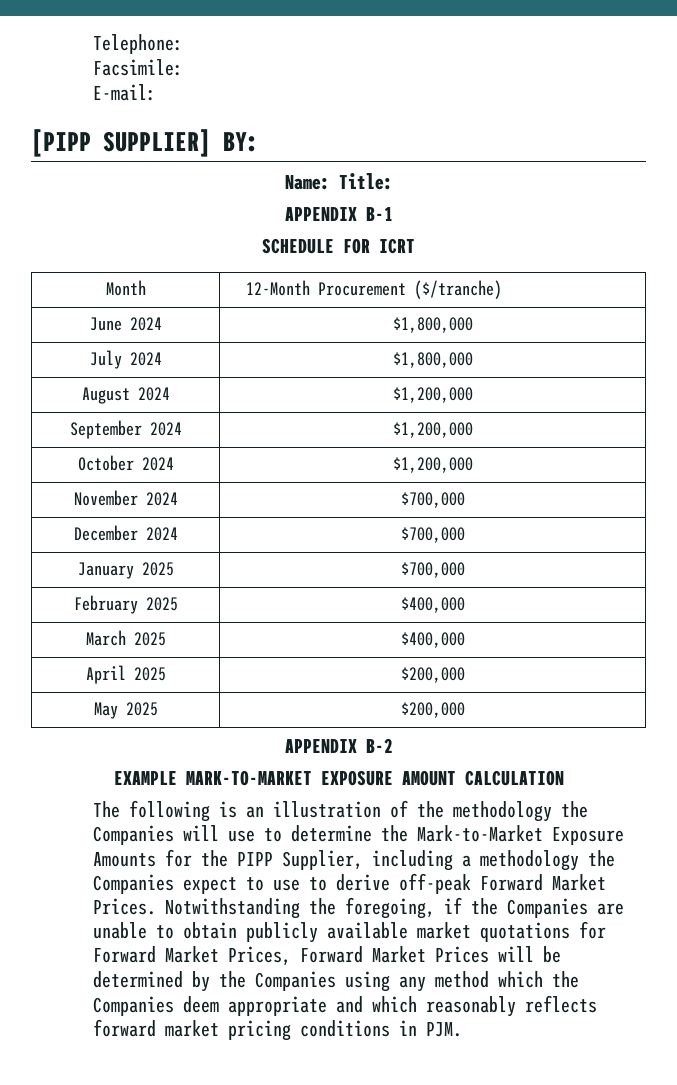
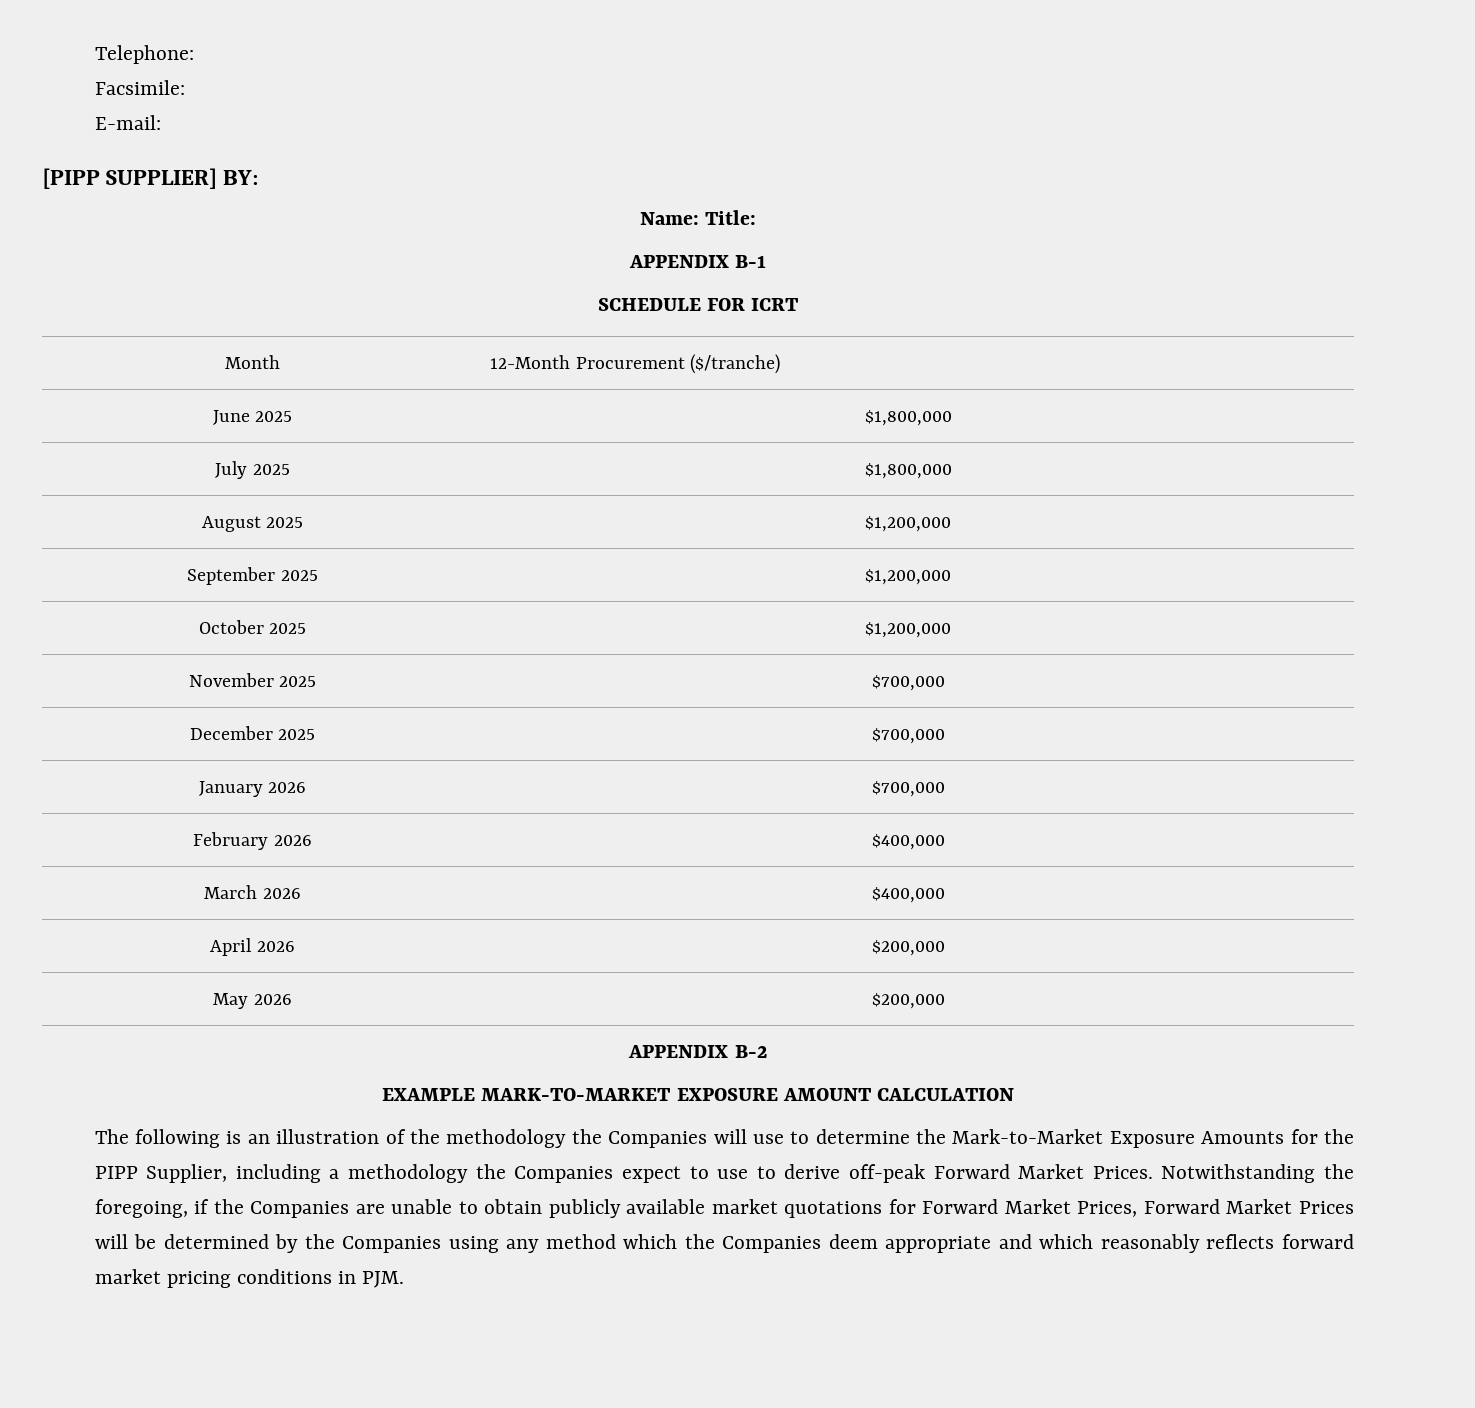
- June 2024 | $1,800,000
+ June 2025 | $1,800,000
- July 2024 | $1,800,000
+ July 2025 | $1,800,000
- August 2024 | $1,200,000
+ August 2025 | $1,200,000
- September 2024 | $1,200,000
+ September 2025 | $1,200,000
- October 2024 | $1,200,000
+ October 2025 | $1,200,000
- November 2024 | $700,000
+ November 2025 | $700,000
- December 2024 | $700,000
+ December 2025 | $700,000
- January 2025 | $700,000
+ January 2026 | $700,000
- February 2025 | $400,000
+ February 2026 | $400,000
- March 2025 | $400,000
+ March 2026 | $400,000
- April 2025 | $200,000
+ April 2026 | $200,000
- May 2025 | $200,000
+ May 2026 | $200,000

